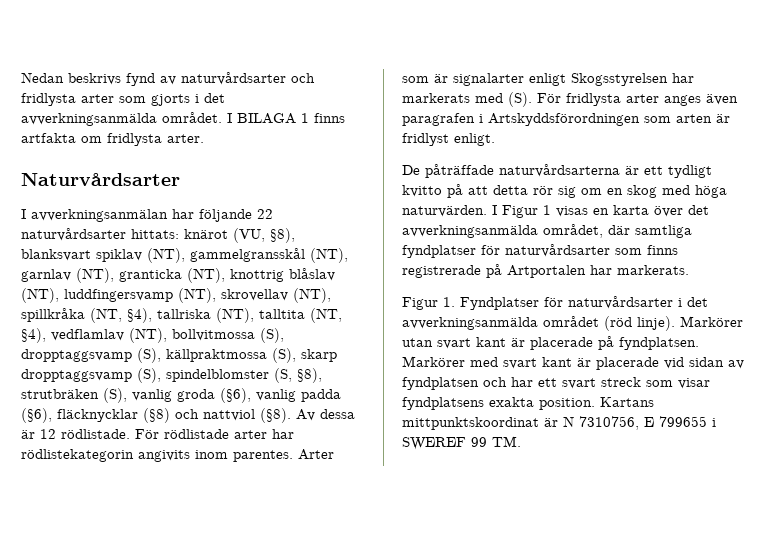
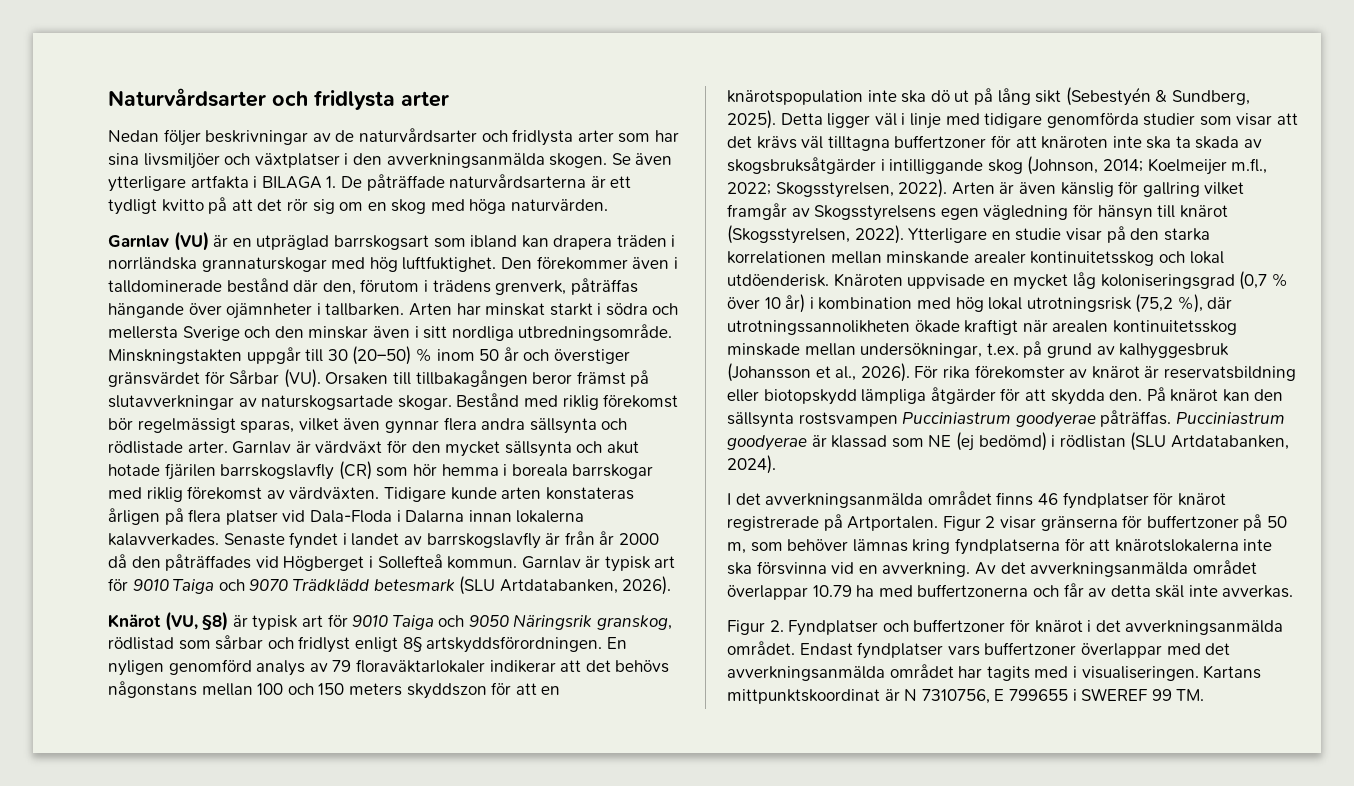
- Nedan beskrivs fynd av naturvårdsarter och fridlysta arter som gjorts i det avverkningsanmälda området. I BILAGA 1 finns artfakta om fridlysta arter.
- Naturvårdsarter
- I avverkningsanmälan har följande 22 naturvårdsarter hittats: knärot (VU, §8), blanksvart spiklav (NT), gammelgransskål (NT), garnlav (NT), granticka (NT), knottrig blåslav (NT), luddfingersvamp (NT), skrovellav (NT), spillkråka (NT, §4), tallriska (NT), talltita (NT, §4), vedflamlav (NT), bollvitmossa (S), dropptaggsvamp (S), källpraktmossa (S), skarp dropptaggsvamp (S), spindelblomster (S, §8), strutbräken (S), vanlig groda (§6), vanlig padda (§6), fläcknycklar (§8) och nattviol (§8). Av dessa är 12 rödlistade. För rödlistade arter har rödlistekategorin angivits inom parentes. Arter som är signalarter enligt Skogsstyrelsen har markerats med (S). För fridlysta arter anges även paragrafen i Artskyddsförordningen som arten är fridlyst enligt.
- De påträffade naturvårdsarterna är ett tydligt kvitto på att detta rör sig om en skog med höga naturvärden. I Figur 1 visas en karta över det avverkningsanmälda området, där samtliga fyndplatser för naturvårdsarter som finns registrerade på Artportalen har markerats.
- Figur 1. Fyndplatser för naturvårdsarter i det avverkningsanmälda området (röd linje). Markörer utan svart kant är placerade på fyndplatsen. Markörer med svart kant är placerade vid sidan av fyndplatsen och har ett svart streck som visar fyndplatsens exakta position.
+ Naturvårdsarter och fridlysta arter
+ Nedan följer beskrivningar av de naturvårdsarter och fridlysta arter som har sina livsmiljöer och växtplatser i den avverkningsanmälda skogen. Se även ytterligare artfakta i BILAGA 1. De påträffade naturvårdsarterna är ett tydligt kvitto på att det rör sig om en skog med höga naturvärden.
+ Garnlav (VU) är en utpräglad barrskogsart som ibland kan drapera träden i norrländska grannaturskogar med hög luftfuktighet. Den förekommer även i talldominerade bestånd där den, förutom i trädens grenverk, påträffas hängande över ojämnheter i tallbarken. Arten har minskat starkt i södra och mellersta Sverige och den minskar även i sitt nordliga utbredningsområde. Minskningstakten uppgår till 30 (20–50) % inom 50 år och överstiger gränsvärdet för Sårbar (VU). Orsaken till tillbakagången beror främst på slutavverkningar av naturskogsartade skogar. Bestånd med riklig förekomst bör regelmässigt sparas, vilket även gynnar flera andra sällsynta och rödlistade arter. Garnlav är värdväxt för den mycket sällsynta och akut hotade fjärilen barrskogslavfly (CR) som hör hemma i boreala barrskogar med riklig förekomst av värdväxten. Tidigare kunde arten konstateras årligen på flera platser vid Dala-Floda i Dalarna innan lokalerna kalavverkades. Senaste fyndet i landet av barrskogslavfly är från år 2000 då den påträffades vid Högberget i Sollefteå kommun. Garnlav är typisk art för 9010 Taiga och 9070 Trädklädd betesmark (SLU Artdatabanken, 2026).
+ Knärot (VU, §8) är typisk art för 9010 Taiga och 9050 Näringsrik granskog, rödlistad som sårbar och fridlyst enligt 8§ artskyddsförordningen. En nyligen genomförd analys av 79 floraväktarlokaler indikerar att det behövs någonstans mellan 100 och 150 meters skyddszon för att en knärotspopulation inte ska dö ut på lång sikt (Sebestyén & Sundberg, 2025). Detta ligger väl i linje med tidigare genomförda studier som visar att det krävs väl tilltagna buffertzoner för att knäroten inte ska ta skada av skogsbruksåtgärder i intilliggande skog (Johnson, 2014; Koelmeijer m.fl., 2022; Skogsstyrelsen, 2022). Arten är även känslig för gallring vilket framgår av Skogsstyrelsens egen vägledning för hänsyn till knärot (Skogsstyrelsen, 2022). Ytterligare en studie visar på den starka korrelationen mellan minskande arealer kontinuitetsskog och lokal utdöenderisk. Knäroten uppvisade en mycket låg koloniseringsgrad (0,7 % över 10 år) i kombination med hög lokal utrotningsrisk (75,2 %), där utrotningssannolikheten ökade kraftigt när arealen kontinuitetsskog minskade mellan undersökningar, t.ex. på grund av kalhyggesbruk (Johansson et al., 2026). För rika förekomster av knärot är reservatsbildning eller biotopskydd lämpliga åtgärder för att skydda den. På knärot kan den sällsynta rostsvampen Pucciniastrum goodyerae påträffas. Pucciniastrum goodyerae är klassad som NE (ej bedömd) i rödlistan (SLU Artdatabanken, 2024).
+ I det avverkningsanmälda området finns 46 fyndplatser för knärot registrerade på Artportalen. Figur 2 visar gränserna för buffertzoner på 50 m, som behöver lämnas kring fyndplatserna för att knärotslokalerna inte ska försvinna vid en avverkning. Av det avverkningsanmälda området överlappar 10.79 ha med buffertzonerna och får av detta skäl inte avverkas.
+ Figur 2. Fyndplatser och buffertzoner för knärot i det avverkningsanmälda området. Endast fyndplatser vars buffertzoner överlappar med det avverkningsanmälda området har tagits med i visualiseringen.

